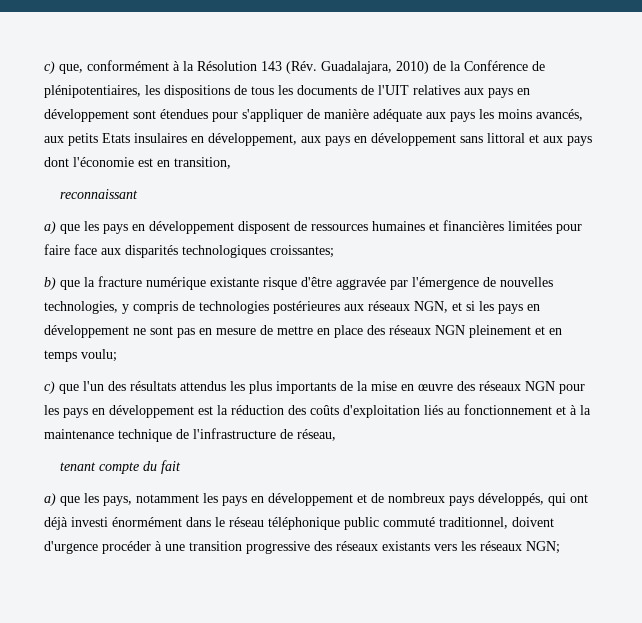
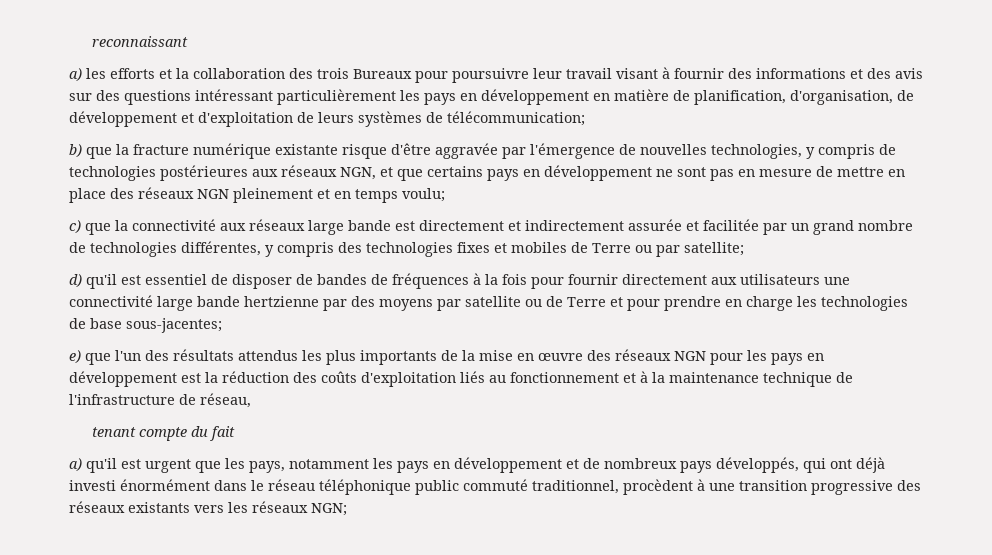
- c) que, conformément à la Résolution 143 (Rév. Guadalajara, 2010) de la Conférence de plénipotentiaires, les dispositions de tous les documents de l'UIT relatives aux pays en développement sont étendues pour s'appliquer de manière adéquate aux pays les moins avancés, aux petits Etats insulaires en développement, aux pays en développement sans littoral et aux pays dont l'économie est en transition,
  reconnaissant
- a) que les pays en développement disposent de ressources humaines et financières limitées pour faire face aux disparités technologiques croissantes;
+ a) les efforts et la collaboration des trois Bureaux pour poursuivre leur travail visant à fournir des informations et des avis sur des questions intéressant particulièrement les pays en développement en matière de planification, d'organisation, de développement et d'exploitation de leurs systèmes de télécommunication;
- b) que la fracture numérique existante risque d'être aggravée par l'émergence de nouvelles technologies, y compris de technologies postérieures aux réseaux NGN, et si les pays en développement ne sont pas en mesure de mettre en place des réseaux NGN pleinement et en temps voulu;
+ b) que la fracture numérique existante risque d'être aggravée par l'émergence de nouvelles technologies, y compris de technologies postérieures aux réseaux NGN, et que certains pays en développement ne sont pas en mesure de mettre en place des réseaux NGN pleinement et en temps voulu;
- c) que l'un des résultats attendus les plus importants de la mise en œuvre des réseaux NGN pour les pays en développement est la réduction des coûts d'exploitation liés au fonctionnement et à la maintenance technique de l'infrastructure de réseau,
+ c) que la connectivité aux réseaux large bande est directement et indirectement assurée et facilitée par un grand nombre de technologies différentes, y compris des technologies fixes et mobiles de Terre ou par satellite;
+ d) qu'il est essentiel de disposer de bandes de fréquences à la fois pour fournir directement aux utilisateurs une connectivité large bande hertzienne par des moyens par satellite ou de Terre et pour prendre en charge les technologies de base sous-jacentes;
+ e) que l'un des résultats attendus les plus importants de la mise en œuvre des réseaux NGN pour les pays en développement est la réduction des coûts d'exploitation liés au fonctionnement et à la maintenance technique de l'infrastructure de réseau,
- a) que les pays, notamment les pays en développement et de nombreux pays développés, qui ont déjà investi énormément dans le réseau téléphonique public commuté traditionnel, doivent d'urgence procéder à une transition progressive des réseaux existants vers les réseaux NGN;
+ a) qu'il est urgent que les pays, notamment les pays en développement et de nombreux pays développés, qui ont déjà investi énormément dans le réseau téléphonique public commuté traditionnel, procèdent à une transition progressive des réseaux existants vers les réseaux NGN;

